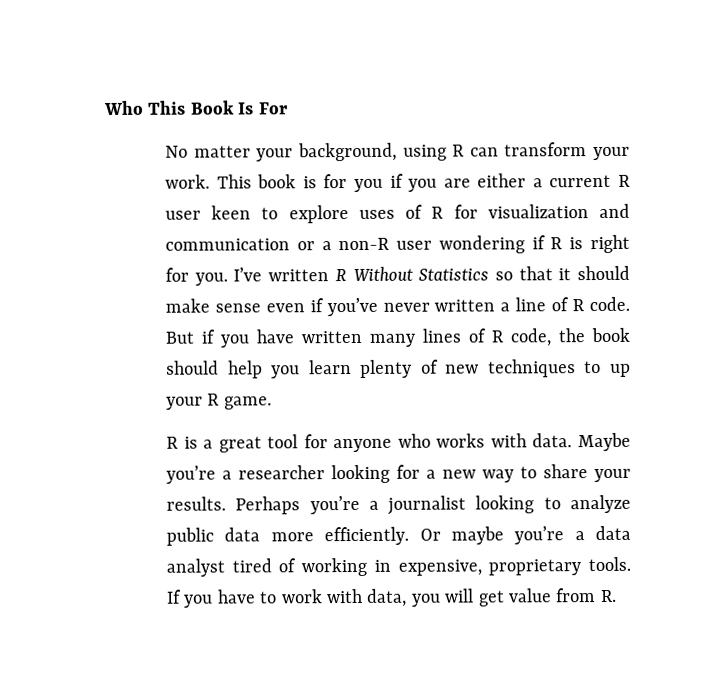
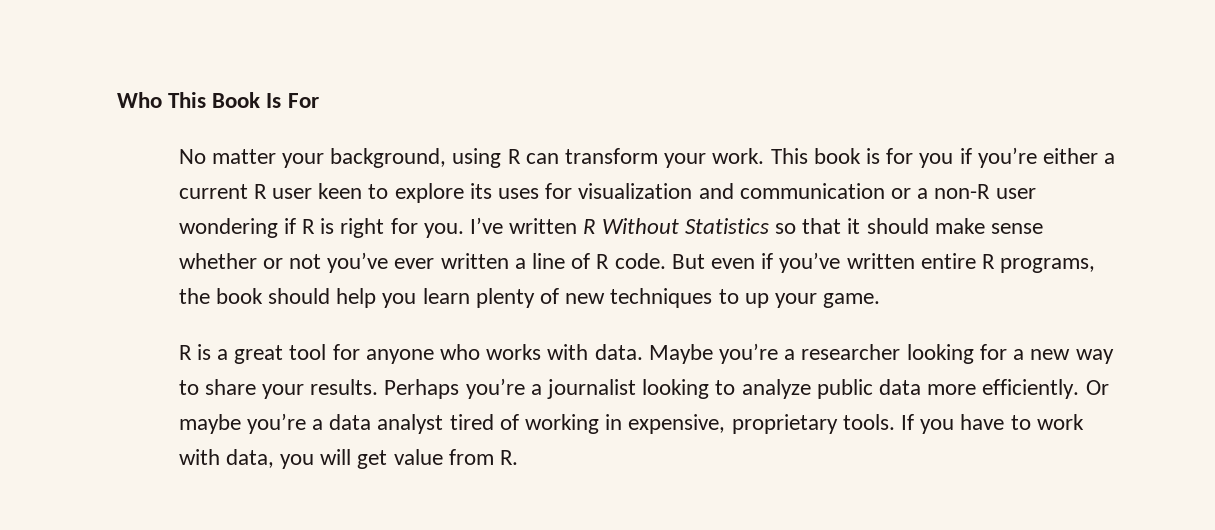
- This book is for you if you are either a current R user keen to explore uses of R for visualization and communication or a non-R user wondering if R is right for you.
+ This book is for you if you’re either a current R user keen to explore its uses for visualization and communication or a non-R user wondering if R is right for you.
- I’ve written R Without Statistics so that it should make sense even if you’ve never written a line of R code.
+ I’ve written R Without Statistics so that it should make sense whether or not you’ve ever written a line of R code.
- But if you have written many lines of R code, the book should help you learn plenty of new techniques to up your R game.
+ But even if you’ve written entire R programs, the book should help you learn plenty of new techniques to up your game.

